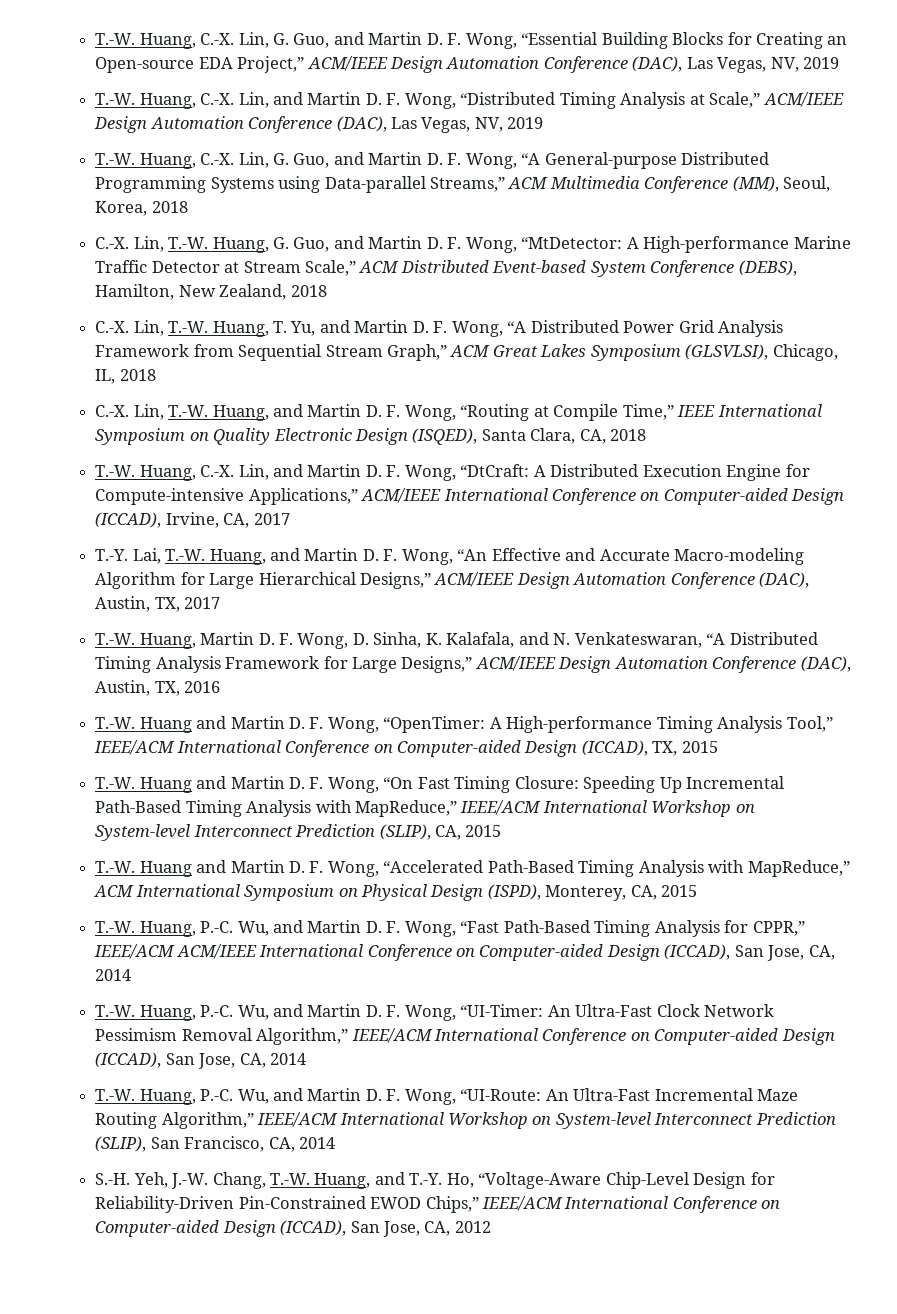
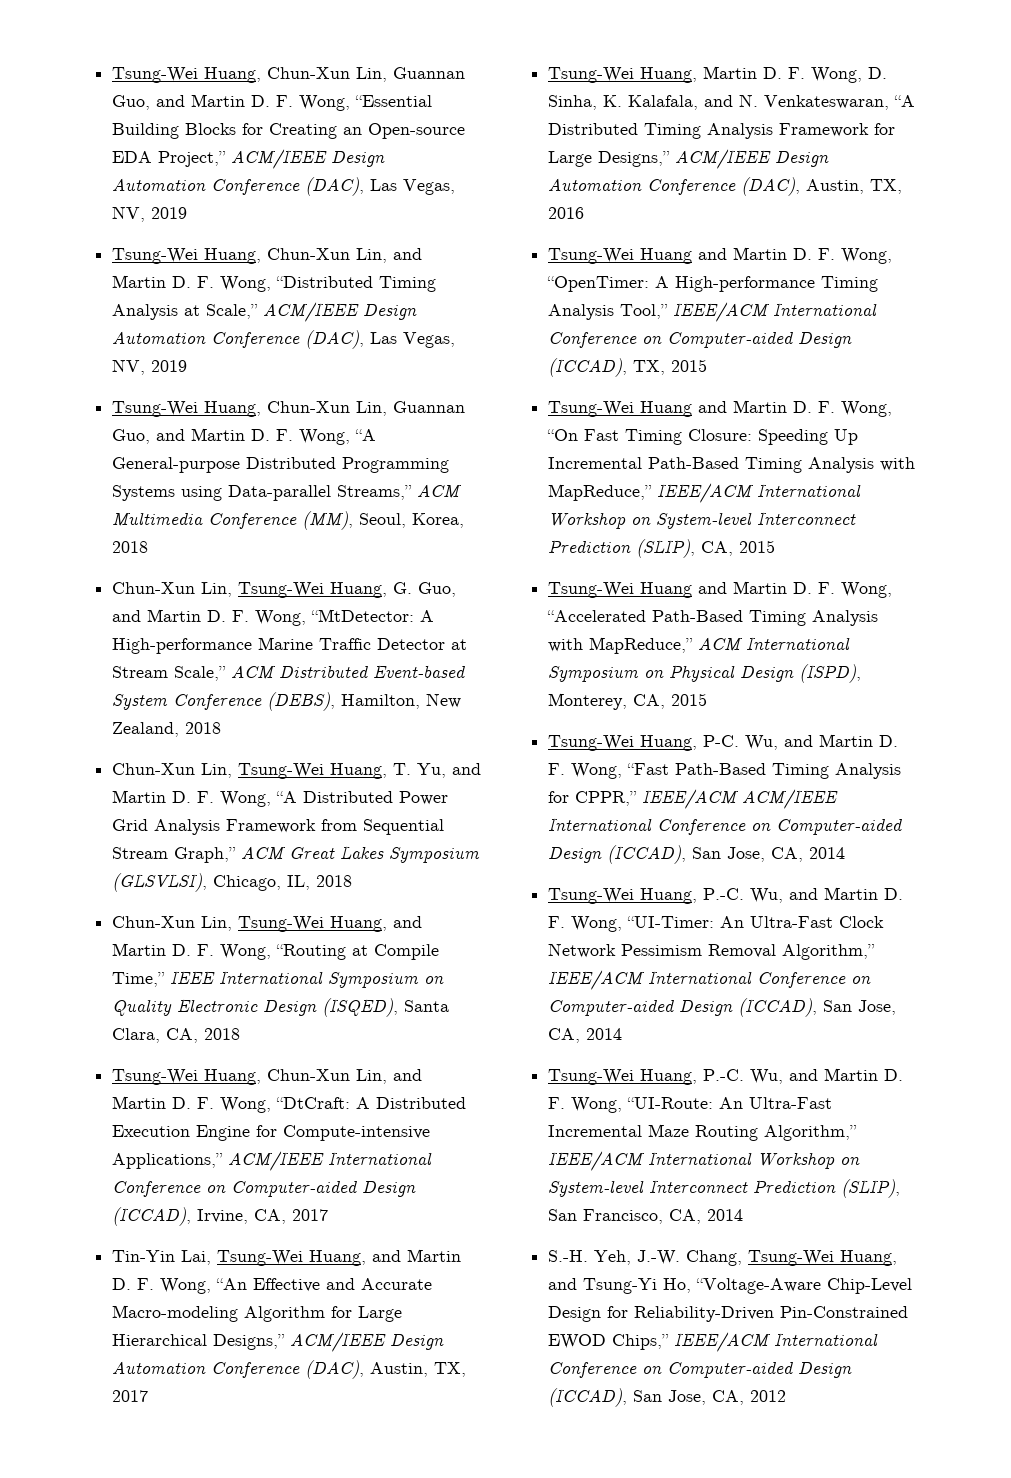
- T.-W. Huang, C.-X. Lin, G. Guo, and Martin D. F. Wong, “Essential Building Blocks for Creating an Open-source EDA Project,” ACM/IEEE Design Automation Conference (DAC), Las Vegas, NV, 2019
+ Tsung-Wei Huang, Chun-Xun Lin, Guannan Guo, and Martin D. F. Wong, “Essential Building Blocks for Creating an Open-source EDA Project,” ACM/IEEE Design Automation Conference (DAC), Las Vegas, NV, 2019
- T.-W. Huang, C.-X. Lin, and Martin D. F. Wong, “Distributed Timing Analysis at Scale,” ACM/IEEE Design Automation Conference (DAC), Las Vegas, NV, 2019
+ Tsung-Wei Huang, Chun-Xun Lin, and Martin D. F. Wong, “Distributed Timing Analysis at Scale,” ACM/IEEE Design Automation Conference (DAC), Las Vegas, NV, 2019
- T.-W. Huang, C.-X. Lin, G. Guo, and Martin D. F. Wong, “A General-purpose Distributed Programming Systems using Data-parallel Streams,” ACM Multimedia Conference (MM), Seoul, Korea, 2018
+ Tsung-Wei Huang, Chun-Xun Lin, Guannan Guo, and Martin D. F. Wong, “A General-purpose Distributed Programming Systems using Data-parallel Streams,” ACM Multimedia Conference (MM), Seoul, Korea, 2018
- C.-X. Lin, T.-W. Huang, G. Guo, and Martin D. F. Wong, “MtDetector: A High-performance Marine Traffic Detector at Stream Scale,” ACM Distributed Event-based System Conference (DEBS), Hamilton, New Zealand, 2018
+ Chun-Xun Lin, Tsung-Wei Huang, G. Guo, and Martin D. F. Wong, “MtDetector: A High-performance Marine Traffic Detector at Stream Scale,” ACM Distributed Event-based System Conference (DEBS), Hamilton, New Zealand, 2018
- C.-X. Lin, T.-W. Huang, T. Yu, and Martin D. F. Wong, “A Distributed Power Grid Analysis Framework from Sequential Stream Graph,” ACM Great Lakes Symposium (GLSVLSI), Chicago, IL, 2018
+ Chun-Xun Lin, Tsung-Wei Huang, T. Yu, and Martin D. F. Wong, “A Distributed Power Grid Analysis Framework from Sequential Stream Graph,” ACM Great Lakes Symposium (GLSVLSI), Chicago, IL, 2018
- C.-X. Lin, T.-W. Huang, and Martin D. F. Wong, “Routing at Compile Time,” IEEE International Symposium on Quality Electronic Design (ISQED), Santa Clara, CA, 2018
+ Chun-Xun Lin, Tsung-Wei Huang, and Martin D. F. Wong, “Routing at Compile Time,” IEEE International Symposium on Quality Electronic Design (ISQED), Santa Clara, CA, 2018
- T.-W. Huang, C.-X. Lin, and Martin D. F. Wong, “DtCraft: A Distributed Execution Engine for Compute-intensive Applications,” ACM/IEEE International Conference on Computer-aided Design (ICCAD), Irvine, CA, 2017
+ Tsung-Wei Huang, Chun-Xun Lin, and Martin D. F. Wong, “DtCraft: A Distributed Execution Engine for Compute-intensive Applications,” ACM/IEEE International Conference on Computer-aided Design (ICCAD), Irvine, CA, 2017
- T.-Y. Lai, T.-W. Huang, and Martin D. F. Wong, “An Effective and Accurate Macro-modeling Algorithm for Large Hierarchical Designs,” ACM/IEEE Design Automation Conference (DAC), Austin, TX, 2017
+ Tin-Yin Lai, Tsung-Wei Huang, and Martin D. F. Wong, “An Effective and Accurate Macro-modeling Algorithm for Large Hierarchical Designs,” ACM/IEEE Design Automation Conference (DAC), Austin, TX, 2017
- T.-W. Huang, Martin D. F. Wong, D. Sinha, K. Kalafala, and N. Venkateswaran, “A Distributed Timing Analysis Framework for Large Designs,” ACM/IEEE Design Automation Conference (DAC), Austin, TX, 2016
+ Tsung-Wei Huang, Martin D. F. Wong, D. Sinha, K. Kalafala, and N. Venkateswaran, “A Distributed Timing Analysis Framework for Large Designs,” ACM/IEEE Design Automation Conference (DAC), Austin, TX, 2016
- T.-W. Huang and Martin D. F. Wong, “OpenTimer: A High-performance Timing Analysis Tool,” IEEE/ACM International Conference on Computer-aided Design (ICCAD), TX, 2015
+ Tsung-Wei Huang and Martin D. F. Wong, “OpenTimer: A High-performance Timing Analysis Tool,” IEEE/ACM International Conference on Computer-aided Design (ICCAD), TX, 2015
- T.-W. Huang and Martin D. F. Wong, “On Fast Timing Closure: Speeding Up Incremental Path-Based Timing Analysis with MapReduce,” IEEE/ACM International Workshop on System-level Interconnect Prediction (SLIP), CA, 2015
+ Tsung-Wei Huang and Martin D. F. Wong, “On Fast Timing Closure: Speeding Up Incremental Path-Based Timing Analysis with MapReduce,” IEEE/ACM International Workshop on System-level Interconnect Prediction (SLIP), CA, 2015
- T.-W. Huang and Martin D. F. Wong, “Accelerated Path-Based Timing Analysis with MapReduce,” ACM International Symposium on Physical Design (ISPD), Monterey, CA, 2015
+ Tsung-Wei Huang and Martin D. F. Wong, “Accelerated Path-Based Timing Analysis with MapReduce,” ACM International Symposium on Physical Design (ISPD), Monterey, CA, 2015
- T.-W. Huang, P.-C. Wu, and Martin D. F. Wong, “Fast Path-Based Timing Analysis for CPPR,” IEEE/ACM ACM/IEEE International Conference on Computer-aided Design (ICCAD), San Jose, CA, 2014
+ Tsung-Wei Huang, P-C. Wu, and Martin D. F. Wong, “Fast Path-Based Timing Analysis for CPPR,” IEEE/ACM ACM/IEEE International Conference on Computer-aided Design (ICCAD), San Jose, CA, 2014
- T.-W. Huang, P.-C. Wu, and Martin D. F. Wong, “UI-Timer: An Ultra-Fast Clock Network Pessimism Removal Algorithm,” IEEE/ACM International Conference on Computer-aided Design (ICCAD), San Jose, CA, 2014
+ Tsung-Wei Huang, P.-C. Wu, and Martin D. F. Wong, “UI-Timer: An Ultra-Fast Clock Network Pessimism Removal Algorithm,” IEEE/ACM International Conference on Computer-aided Design (ICCAD), San Jose, CA, 2014
- T.-W. Huang, P.-C. Wu, and Martin D. F. Wong, “UI-Route: An Ultra-Fast Incremental Maze Routing Algorithm,” IEEE/ACM International Workshop on System-level Interconnect Prediction (SLIP), San Francisco, CA, 2014
+ Tsung-Wei Huang, P.-C. Wu, and Martin D. F. Wong, “UI-Route: An Ultra-Fast Incremental Maze Routing Algorithm,” IEEE/ACM International Workshop on System-level Interconnect Prediction (SLIP), San Francisco, CA, 2014
- S.-H. Yeh, J.-W. Chang, T.-W. Huang, and T.-Y. Ho, “Voltage-Aware Chip-Level Design for Reliability-Driven Pin-Constrained EWOD Chips,” IEEE/ACM International Conference on Computer-aided Design (ICCAD), San Jose, CA, 2012
+ S.-H. Yeh, J.-W. Chang, Tsung-Wei Huang, and Tsung-Yi Ho, “Voltage-Aware Chip-Level Design for Reliability-Driven Pin-Constrained EWOD Chips,” IEEE/ACM International Conference on Computer-aided Design (ICCAD), San Jose, CA, 2012

